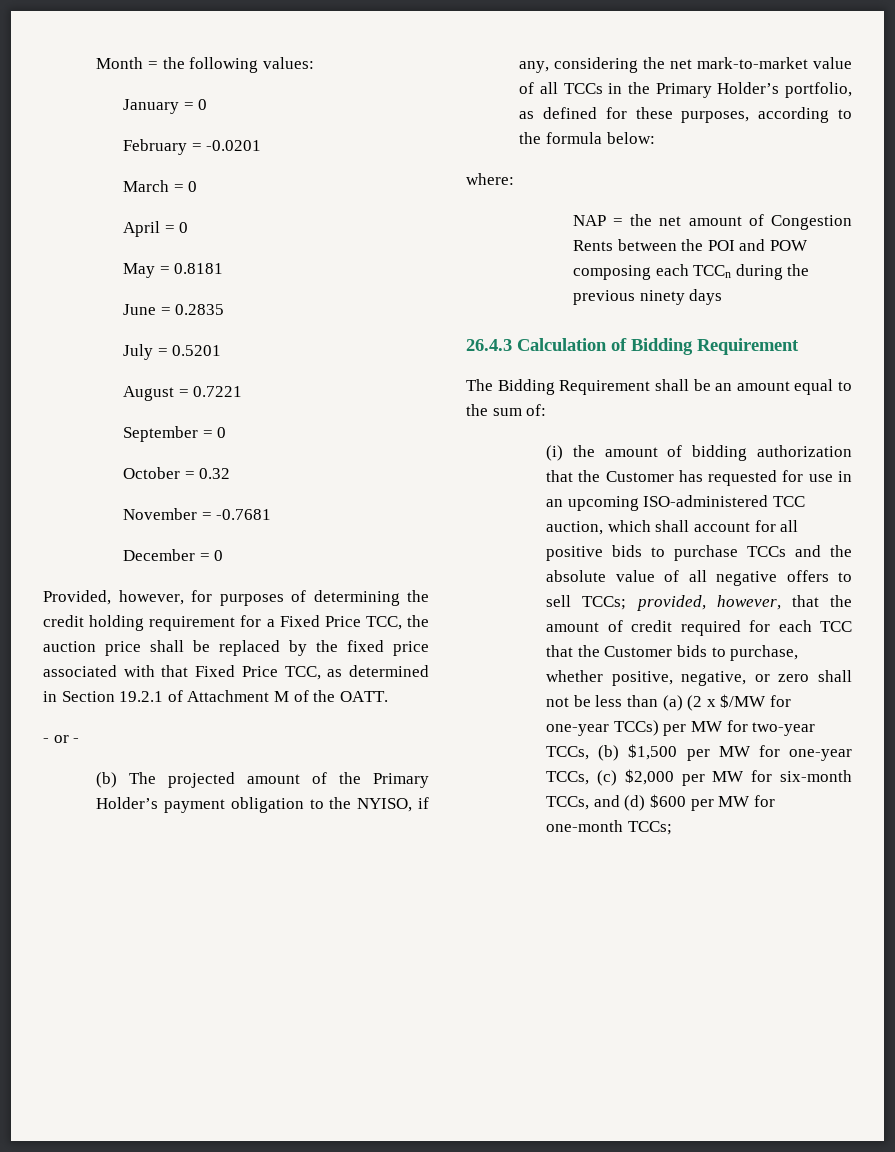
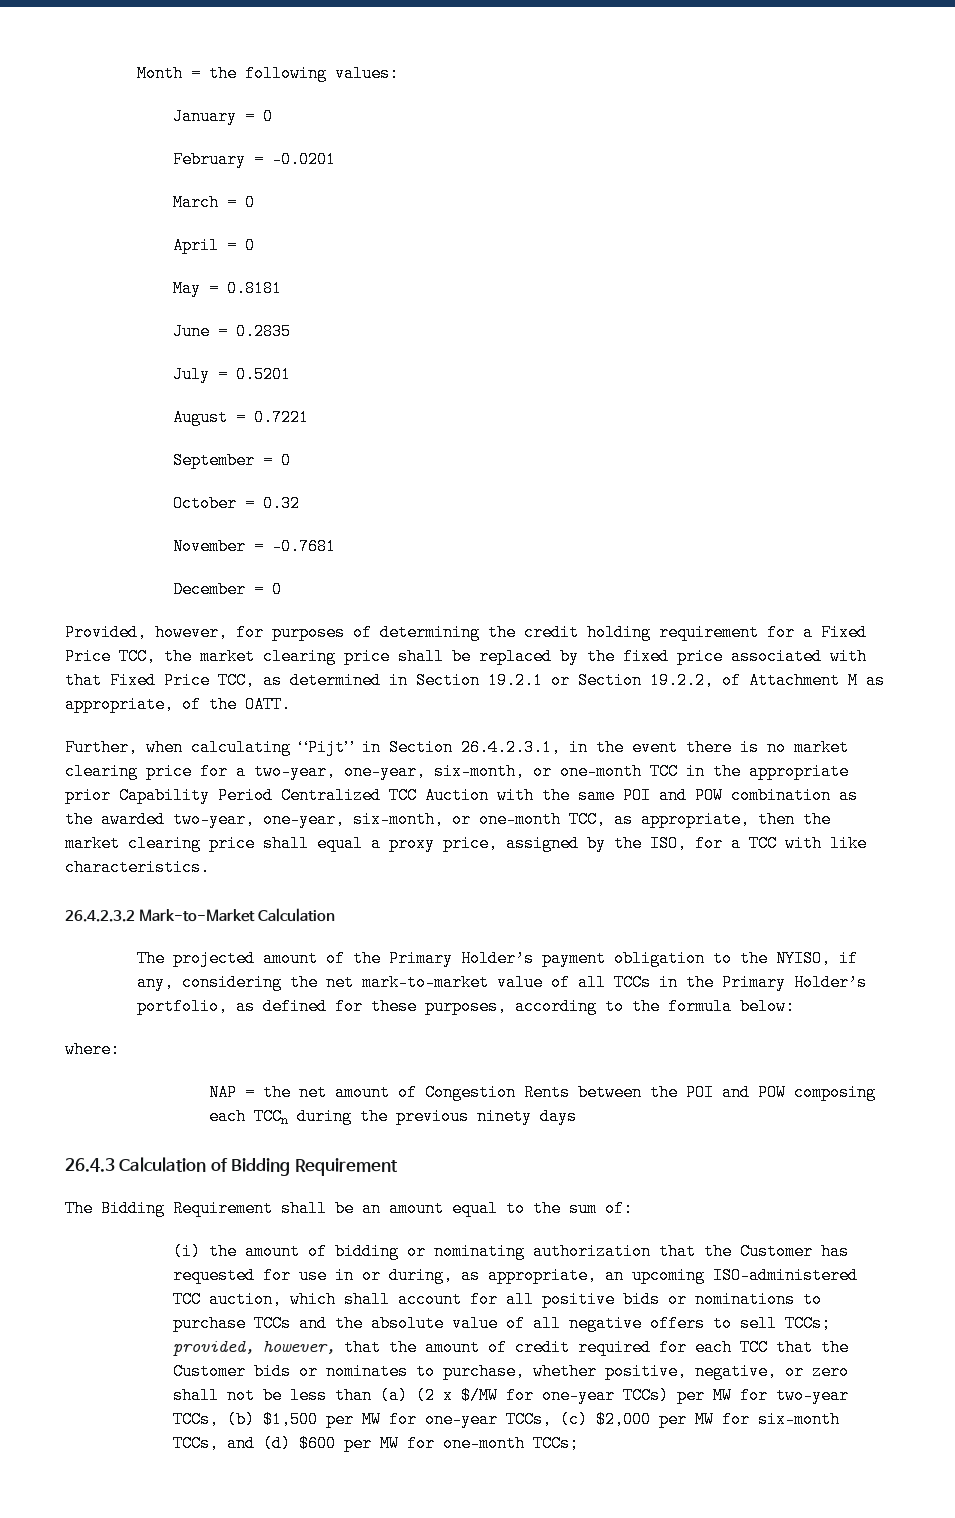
- Provided, however, for purposes of determining the credit holding requirement for a Fixed Price TCC, the auction price shall be replaced by the fixed price associated with that Fixed Price TCC, as determined in Section 19.2.1 of Attachment M of the OATT.
+ Provided, however, for purposes of determining the credit holding requirement for a Fixed Price TCC, the market clearing price shall be replaced by the fixed price associated with that Fixed Price TCC, as determined in Section 19.2.1 or Section 19.2.2, of Attachment M as appropriate, of the OATT.
- - or -
- (b) The projected amount of the Primary Holder’s payment obligation to the NYISO, if any, considering the net mark-to-market value of all TCCs in the Primary Holder’s portfolio, as defined for these purposes, according to the formula below:
+ Further, when calculating “Pijt” in Section 26.4.2.3.1, in the event there is no market clearing price for a two-year, one-year, six-month, or one-month TCC in the appropriate prior Capability Period Centralized TCC Auction with the same POI and POW combination as the awarded two-year, one-year, six-month, or one-month TCC, as appropriate, then the market clearing price shall equal a proxy price, assigned by the ISO, for a TCC with like characteristics.
+ 26.4.2.3.2 Mark-to-Market Calculation
+ The projected amount of the Primary Holder’s payment obligation to the NYISO, if any, considering the net mark-to-market value of all TCCs in the Primary Holder’s portfolio, as defined for these purposes, according to the formula below:
- (i) the amount of bidding authorization that the Customer has requested for use in an upcoming ISO-administered TCC auction, which shall account for all positive bids to purchase TCCs and the absolute value of all negative offers to sell TCCs;
+ (i) the amount of bidding or nominating authorization that the Customer has requested for use in or during, as appropriate, an upcoming ISO-administered TCC auction, which shall account for all positive bids or nominations to purchase TCCs and the absolute value of all negative offers to sell TCCs;
- provided, however, that the amount of credit required for each TCC that the Customer bids to purchase, whether positive, negative, or zero shall not be less than (a) (2 x $/MW for one-year TCCs) per MW for two-year TCCs, (b) $1,500 per MW for one-year TCCs, (c) $2,000 per MW for six-month TCCs, and (d) $600 per MW for one-month TCCs;
+ provided, however, that the amount of credit required for each TCC that the Customer bids or nominates to purchase, whether positive, negative, or zero shall not be less than (a) (2 x $/MW for one-year TCCs) per MW for two-year TCCs, (b) $1,500 per MW for one-year TCCs, (c) $2,000 per MW for six-month TCCs, and (d) $600 per MW for one-month TCCs;

